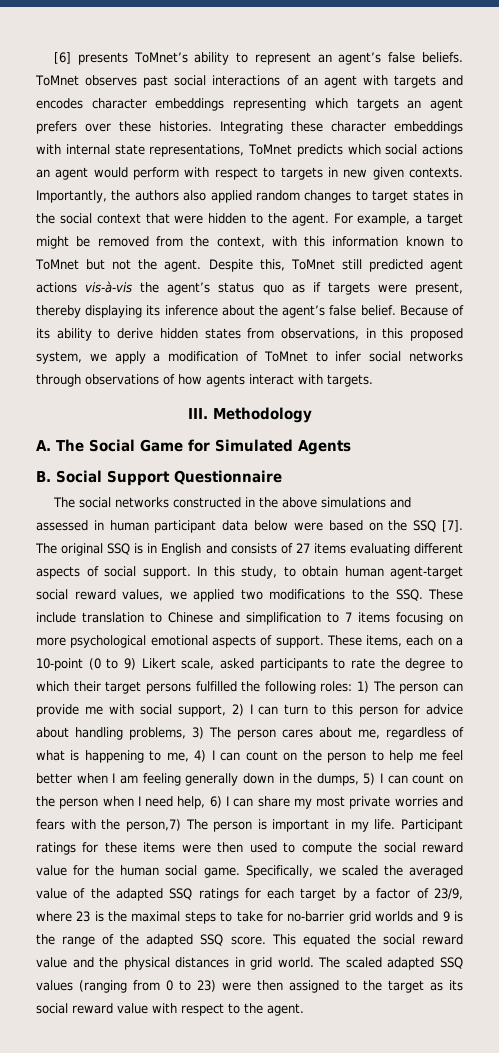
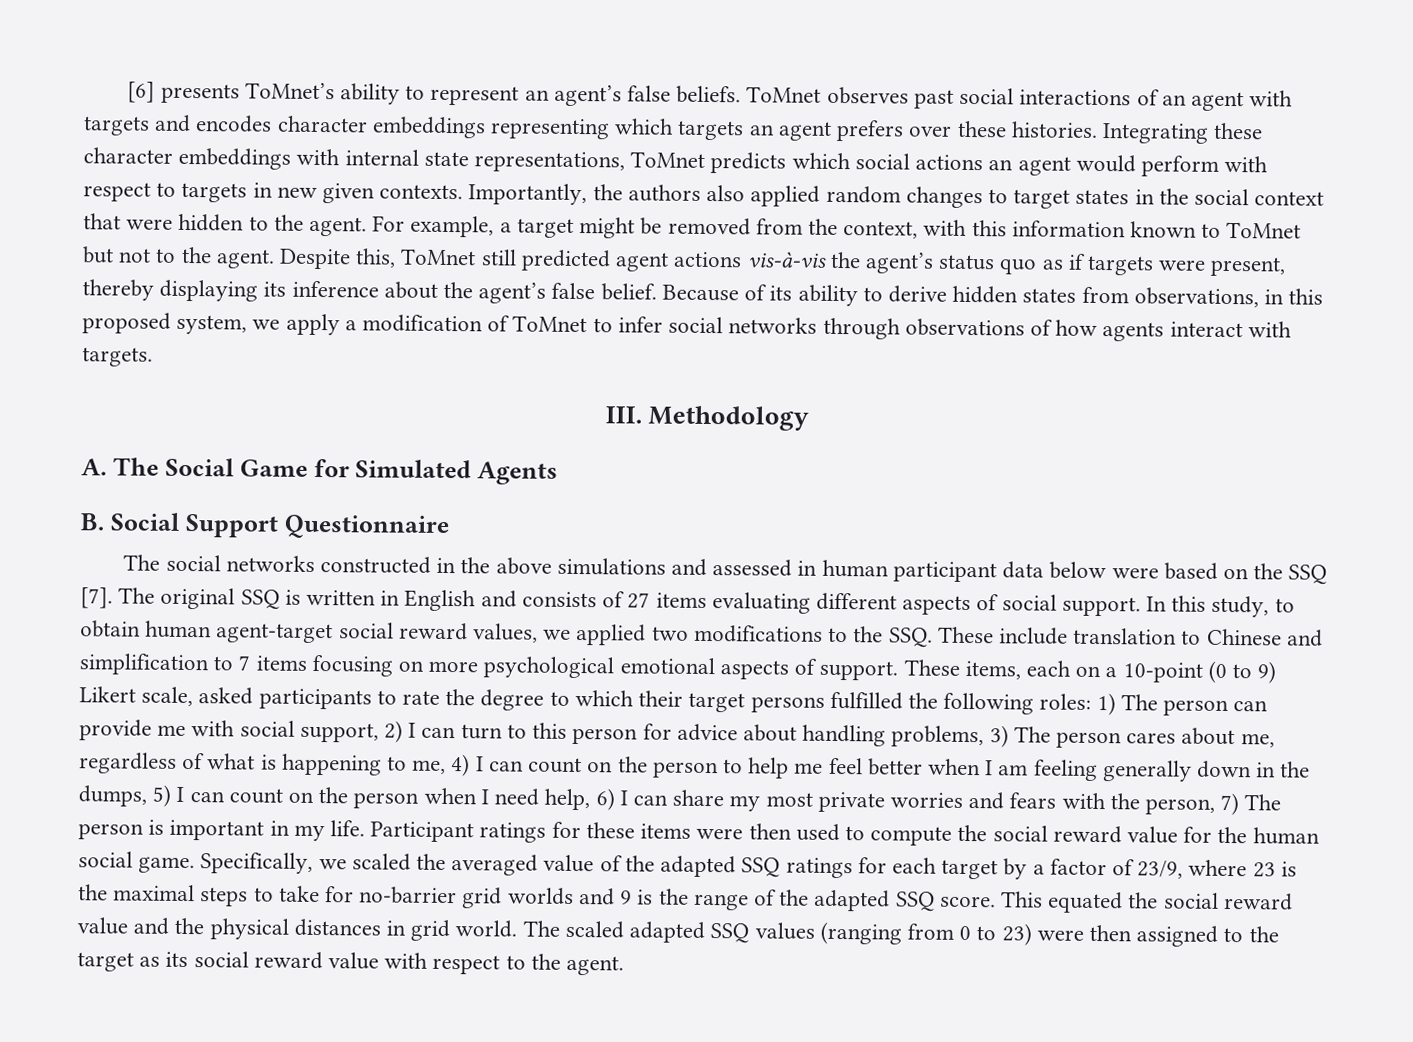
- For example, a target might be removed from the context, with this information known to ToMnet but not the agent.
+ For example, a target might be removed from the context, with this information known to ToMnet but not to the agent.
- The original SSQ is in English and consists of 27 items evaluating different aspects of social support.
+ The original SSQ is written in English and consists of 27 items evaluating different aspects of social support.
- 1) The person can provide me with social support, 2) I can turn to this person for advice about handling problems, 3) The person cares about me, regardless of what is happening to me, 4) I can count on the person to help me feel better when I am feeling generally down in the dumps, 5) I can count on the person when I need help, 6) I can share my most private worries and fears with the person,7) The person is important in my life.
+ 1) The person can provide me with social support, 2) I can turn to this person for advice about handling problems, 3) The person cares about me, regardless of what is happening to me, 4) I can count on the person to help me feel better when I am feeling generally down in the dumps, 5) I can count on the person when I need help, 6) I can share my most private worries and fears with the person, 7) The person is important in my life.

